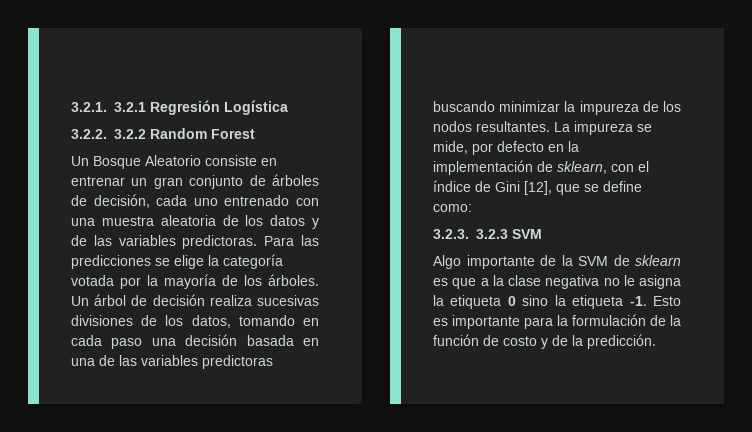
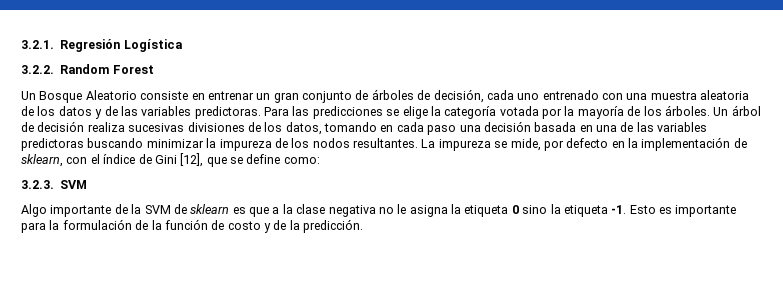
- 3.2.1. 3.2.1 Regresión Logística
+ 3.2.1. Regresión Logística
- 3.2.2. 3.2.2 Random Forest
+ 3.2.2. Random Forest
- 3.2.3. 3.2.3 SVM
+ 3.2.3. SVM

